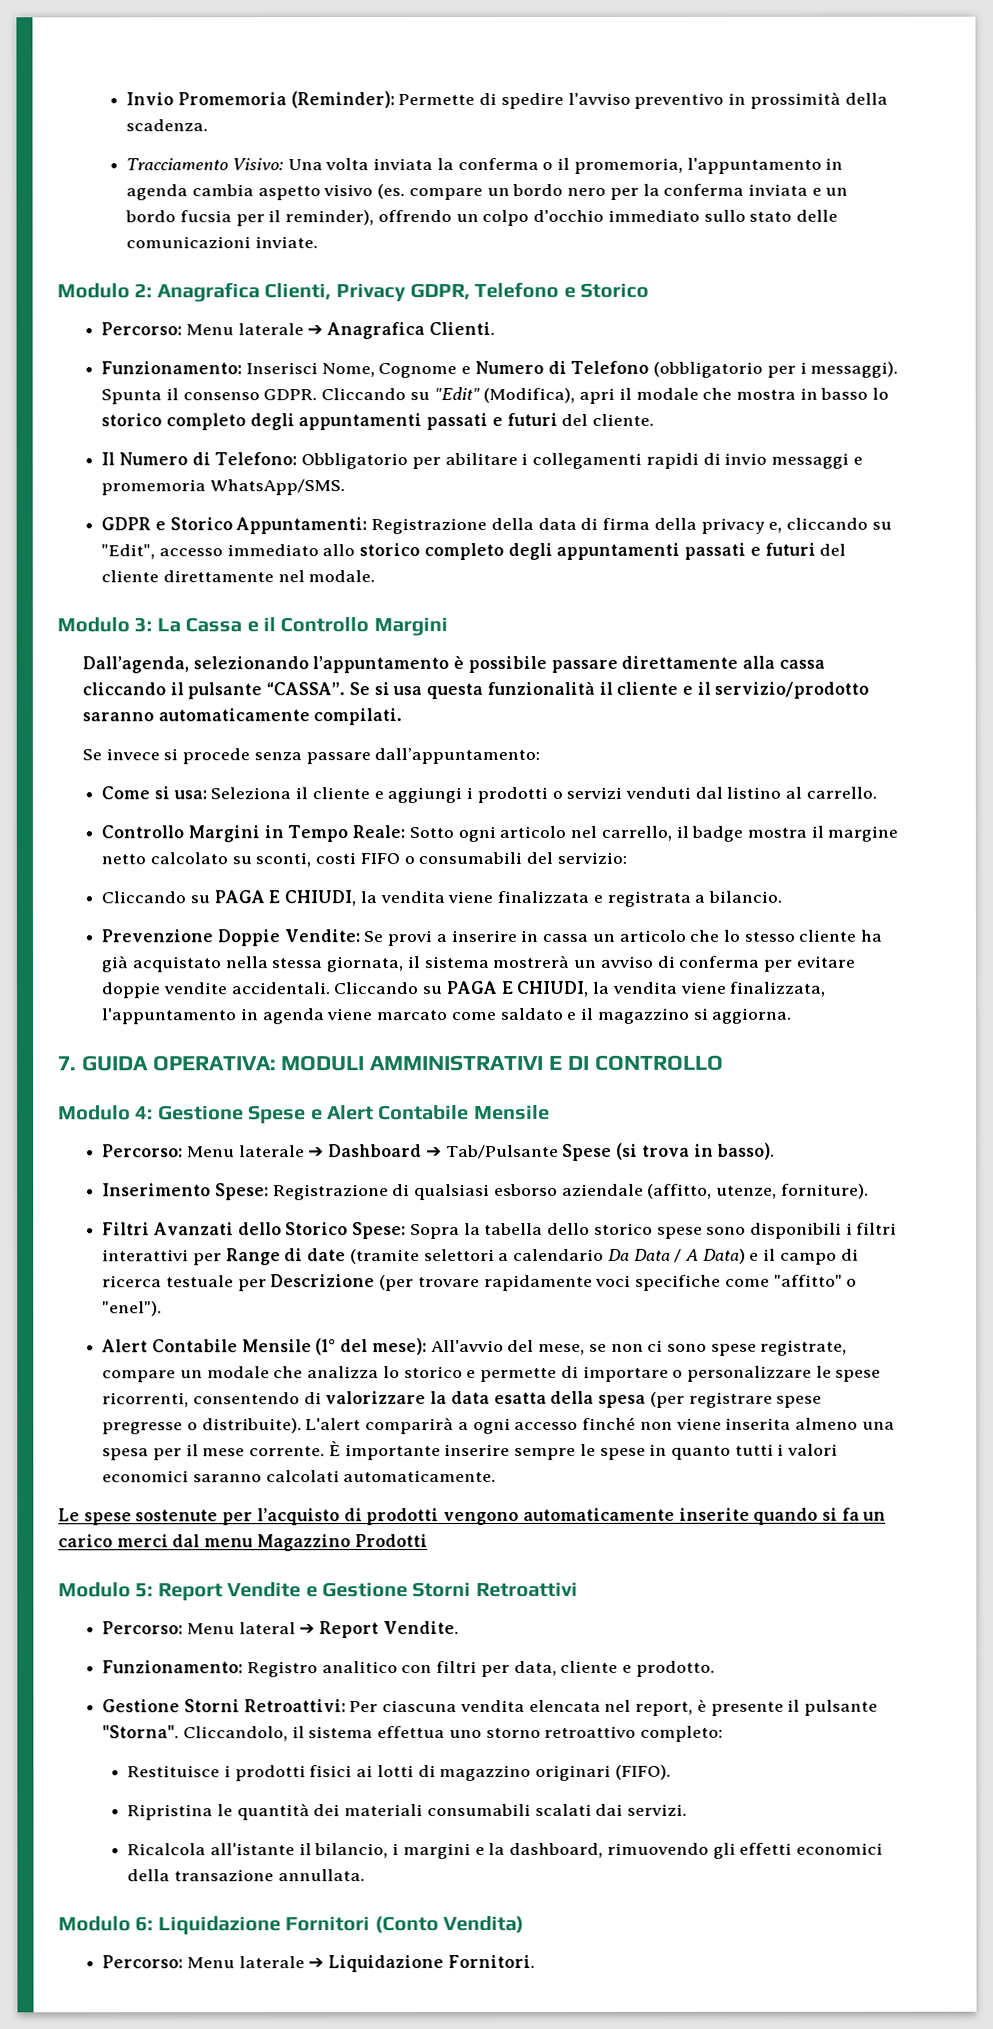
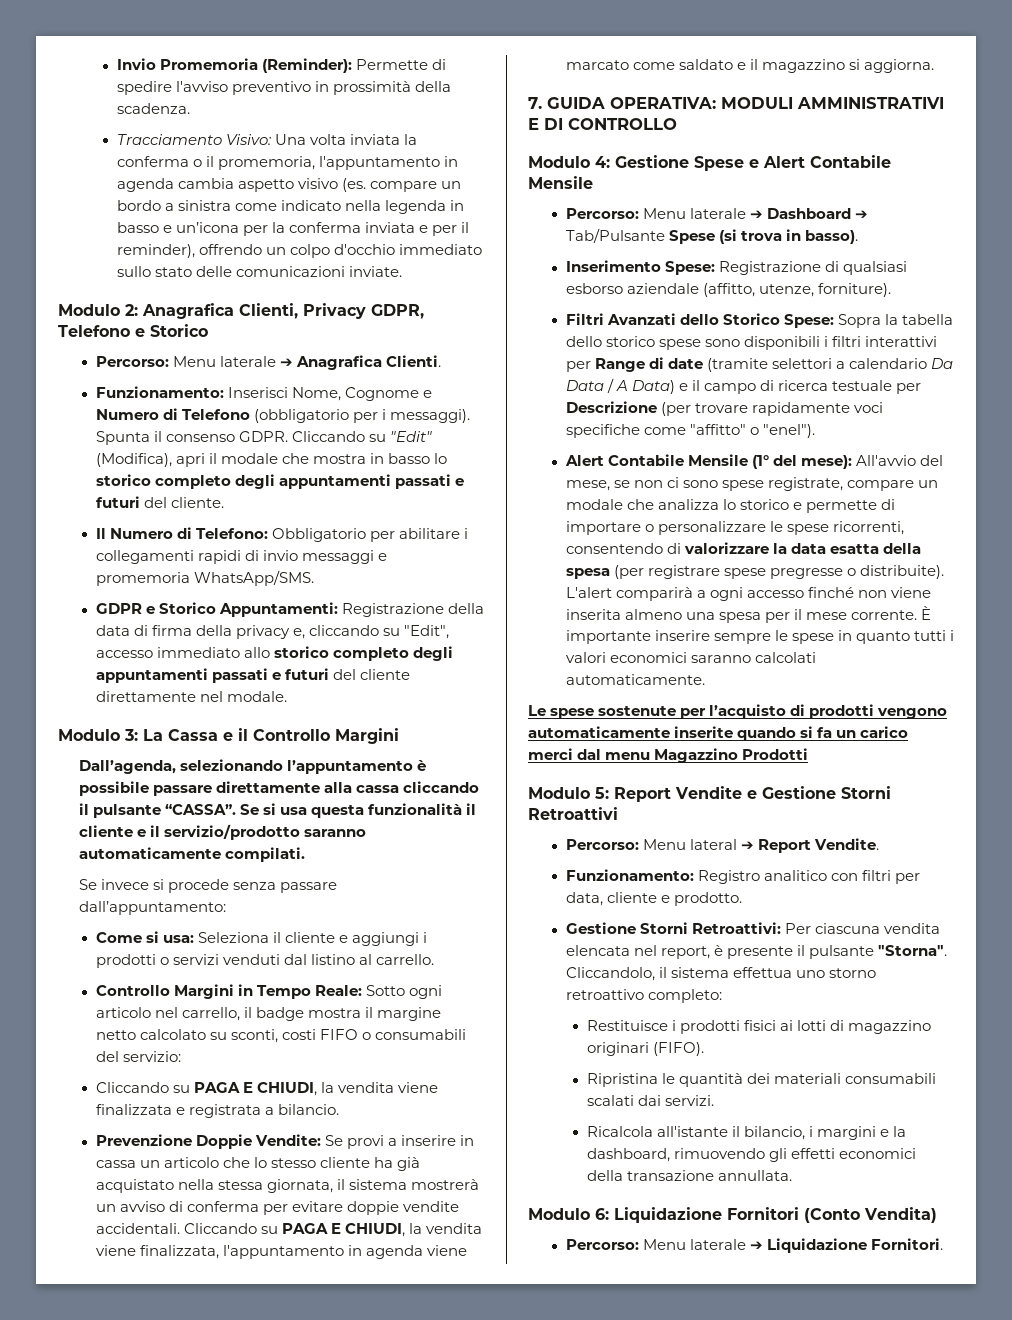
- Tracciamento Visivo: Una volta inviata la conferma o il promemoria, l'appuntamento in agenda cambia aspetto visivo (es. compare un bordo nero per la conferma inviata e un bordo fucsia per il reminder), offrendo un colpo d'occhio immediato sullo stato delle comunicazioni inviate.
+ Tracciamento Visivo: Una volta inviata la conferma o il promemoria, l'appuntamento in agenda cambia aspetto visivo (es. compare un bordo a sinistra come indicato nella legenda in basso e un’icona per la conferma inviata e per il reminder), offrendo un colpo d'occhio immediato sullo stato delle comunicazioni inviate.

